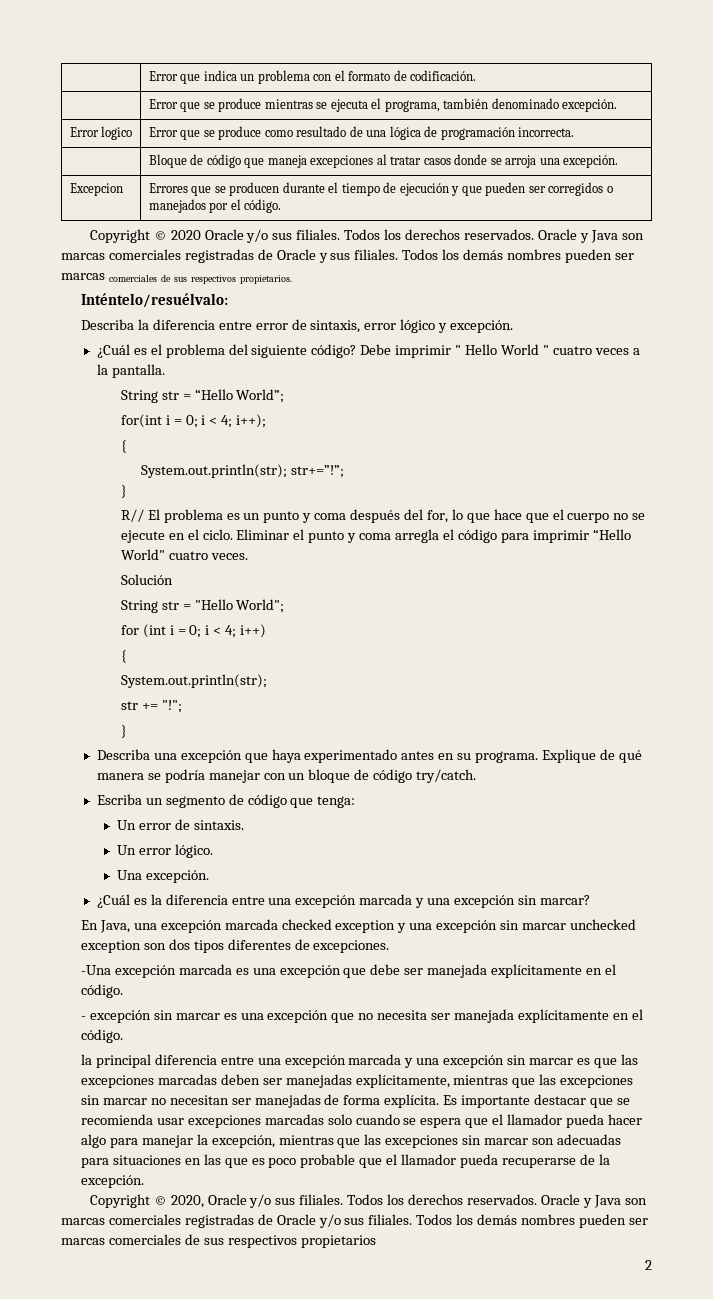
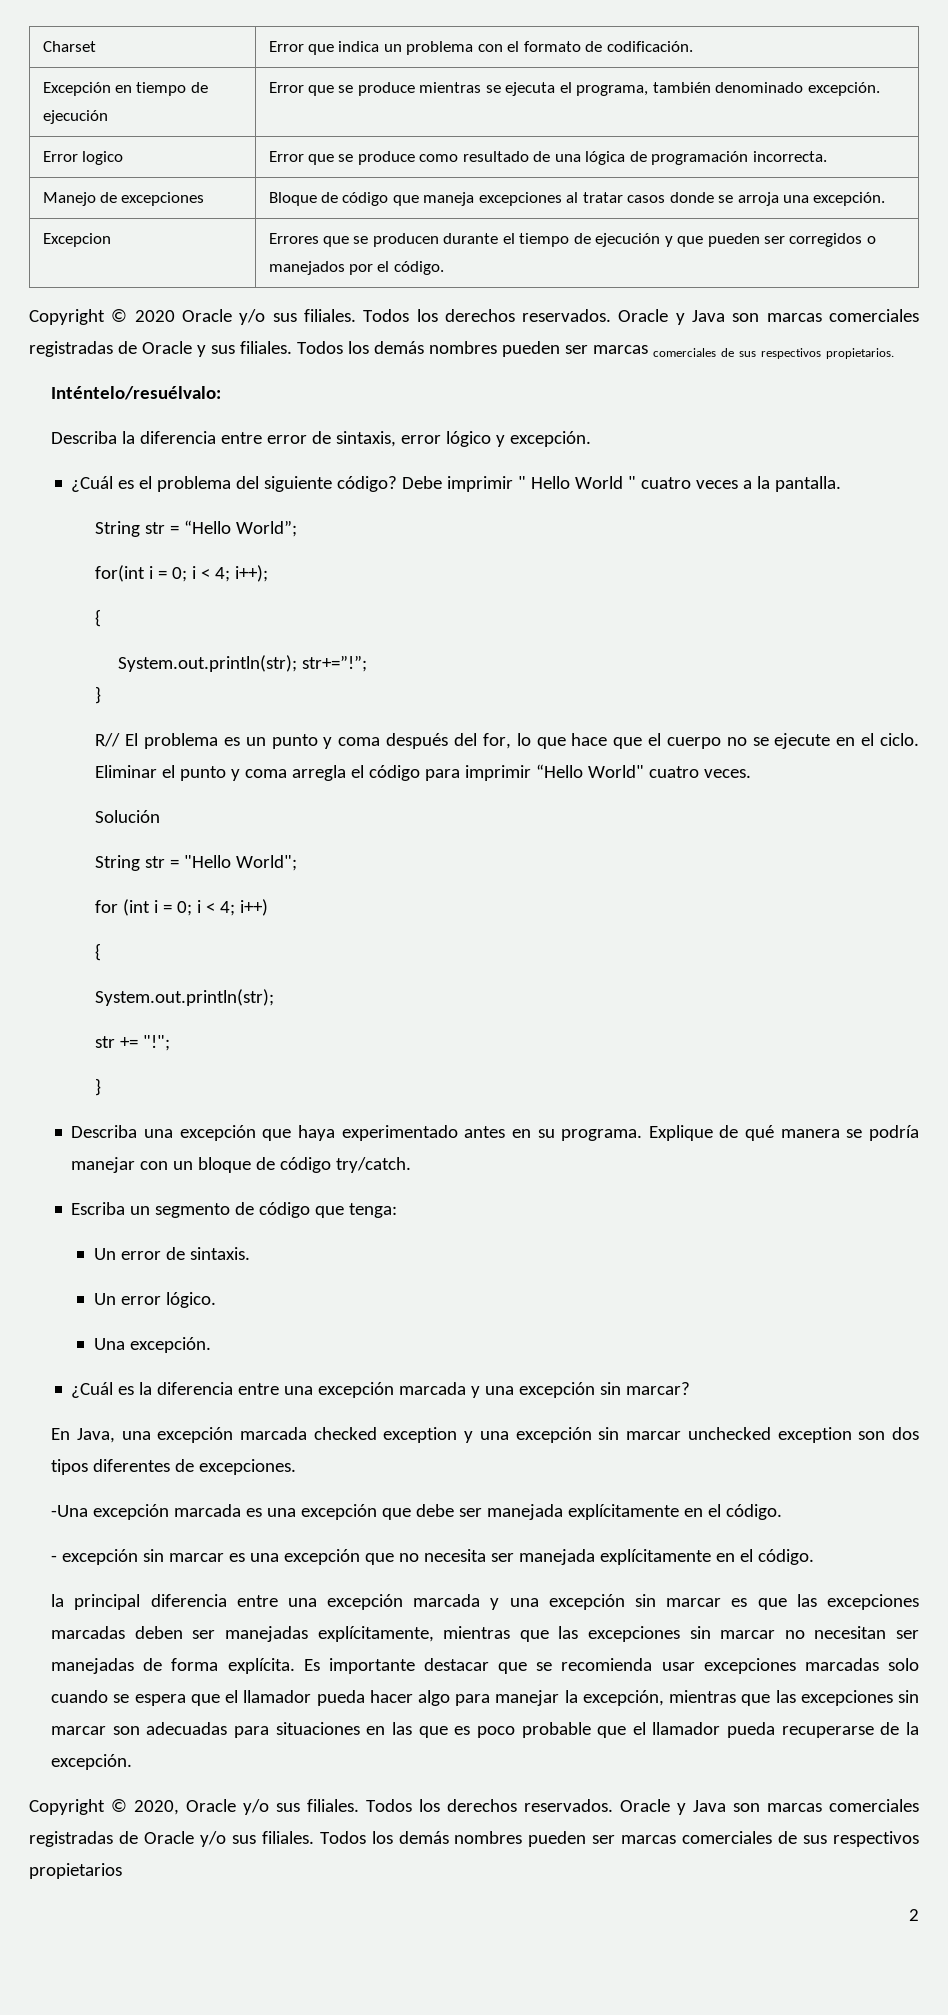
- | Error que indica un problema con el formato de codificación.
+ Charset | Error que indica un problema con el formato de codificación.
- | Error que se produce mientras se ejecuta el programa, también denominado excepción.
+ Excepción en tiempo de ejecución | Error que se produce mientras se ejecuta el programa, también denominado excepción.
- | Bloque de código que maneja excepciones al tratar casos donde se arroja una excepción.
+ Manejo de excepciones | Bloque de código que maneja excepciones al tratar casos donde se arroja una excepción.

